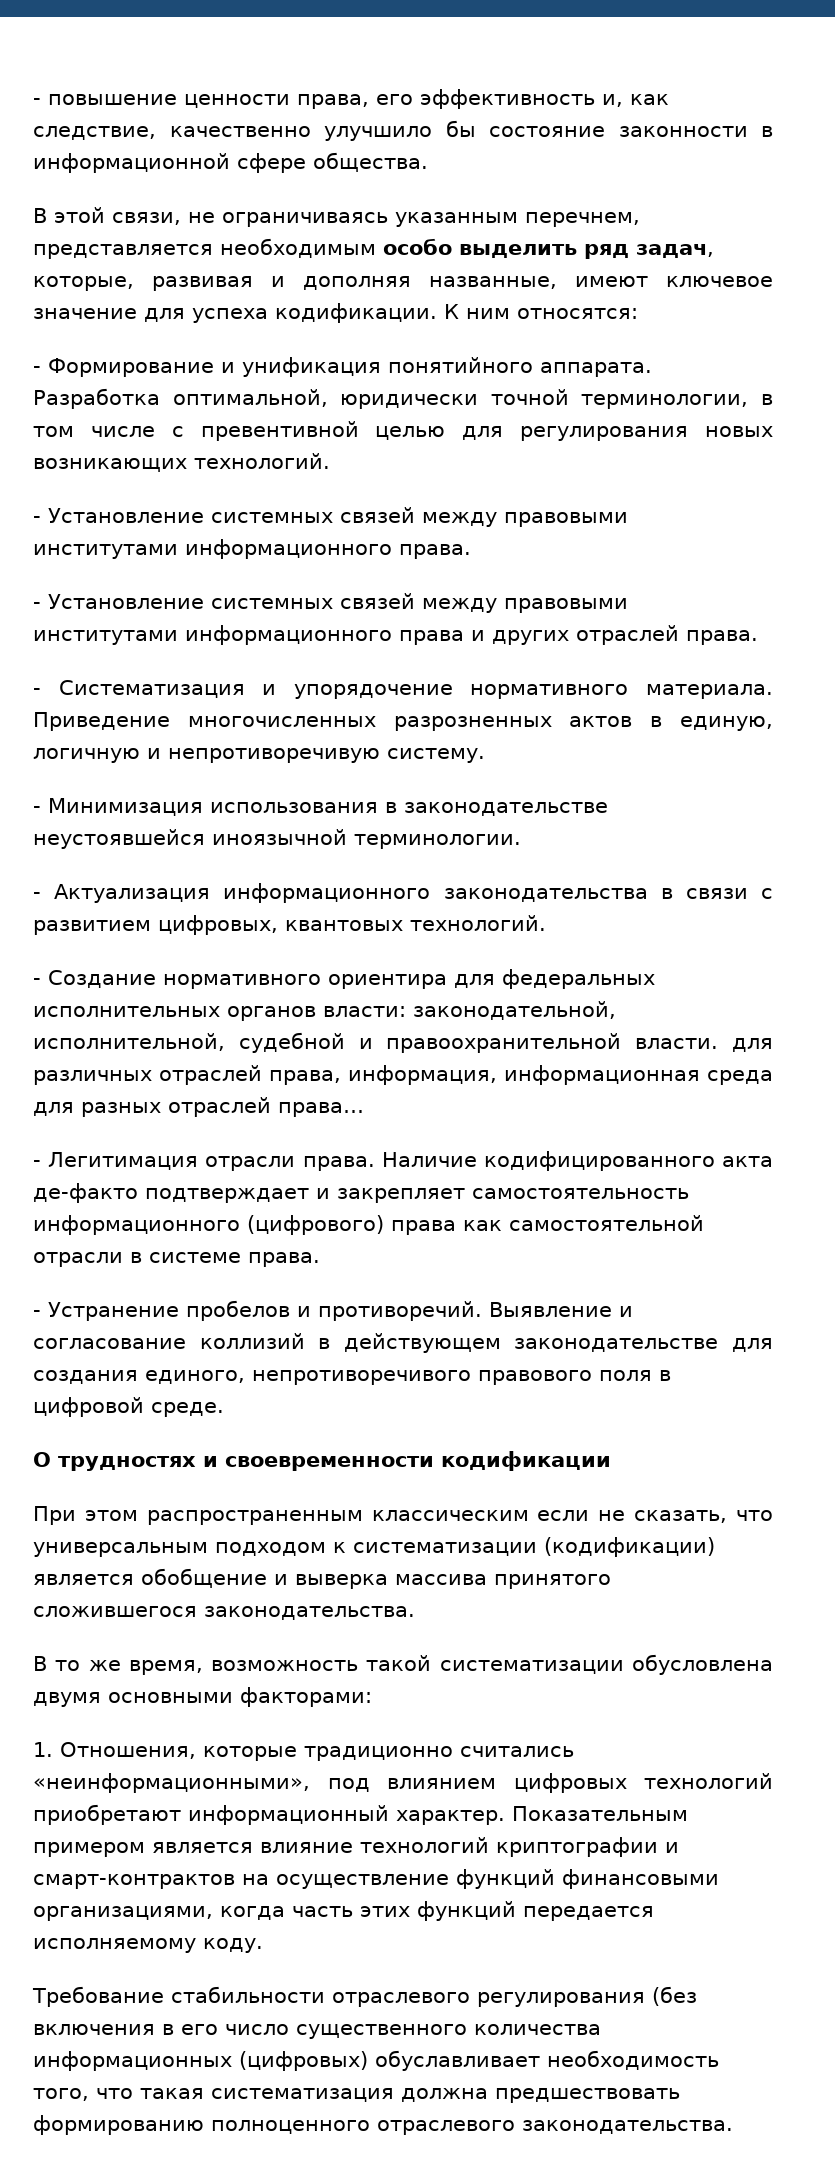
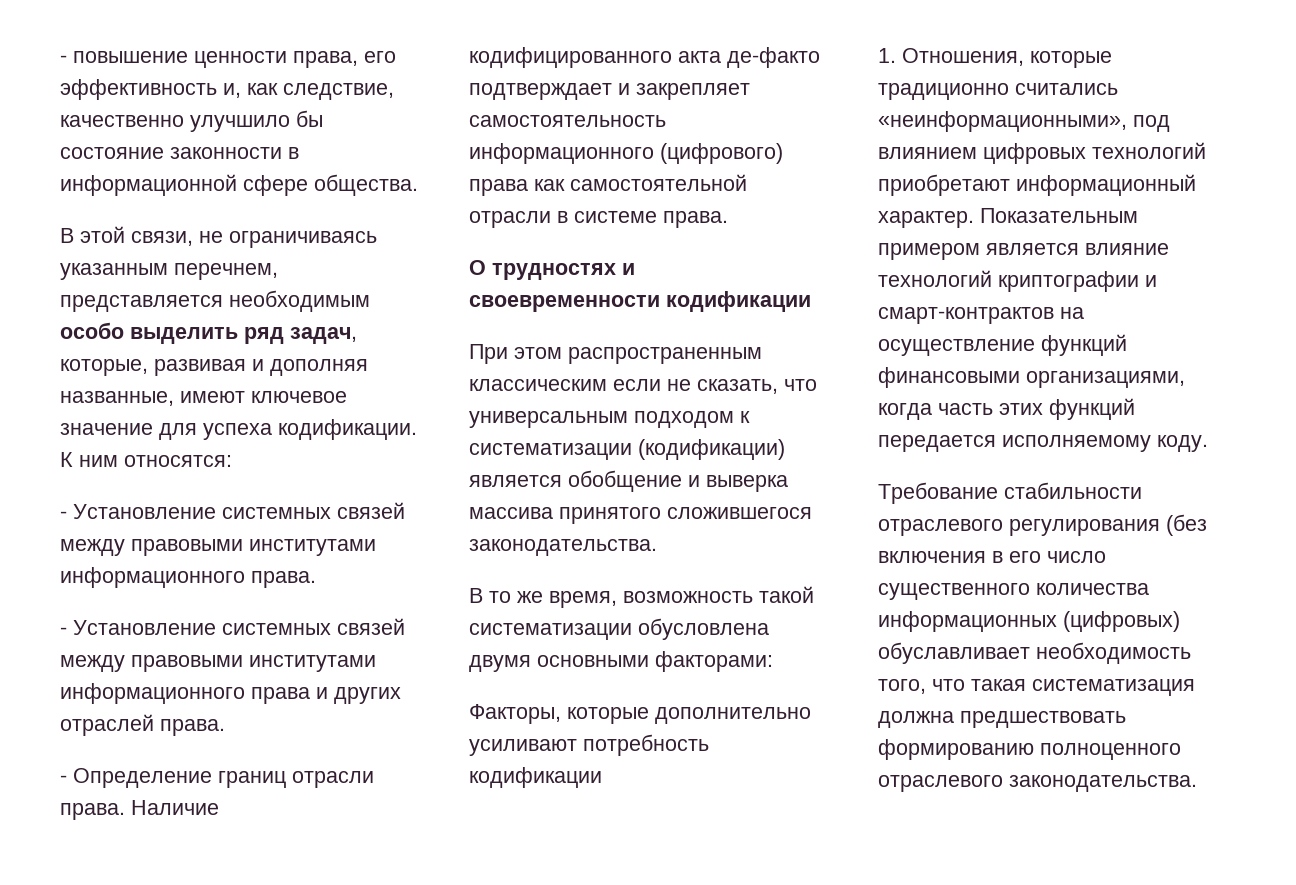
- - Формирование и унификация понятийного аппарата. Разработка оптимальной, юридически точной терминологии, в том числе с превентивной целью для регулирования новых возникающих технологий.
- - Систематизация и упорядочение нормативного материала. Приведение многочисленных разрозненных актов в единую, логичную и непротиворечивую систему.
- - Минимизация использования в законодательстве неустоявшейся иноязычной терминологии.
- - Актуализация информационного законодательства в связи с развитием цифровых, квантовых технологий.
- - Создание нормативного ориентира для федеральных исполнительных органов власти: законодательной, исполнительной, судебной и правоохранительной власти. для различных отраслей права, информация, информационная среда для разных отраслей права…
- - Легитимация отрасли права.
+ - Определение границ отрасли права.
- - Устранение пробелов и противоречий. Выявление и согласование коллизий в действующем законодательстве для создания единого, непротиворечивого правового поля в цифровой среде.
+ Факторы, которые дополнительно усиливают потребность кодификации

